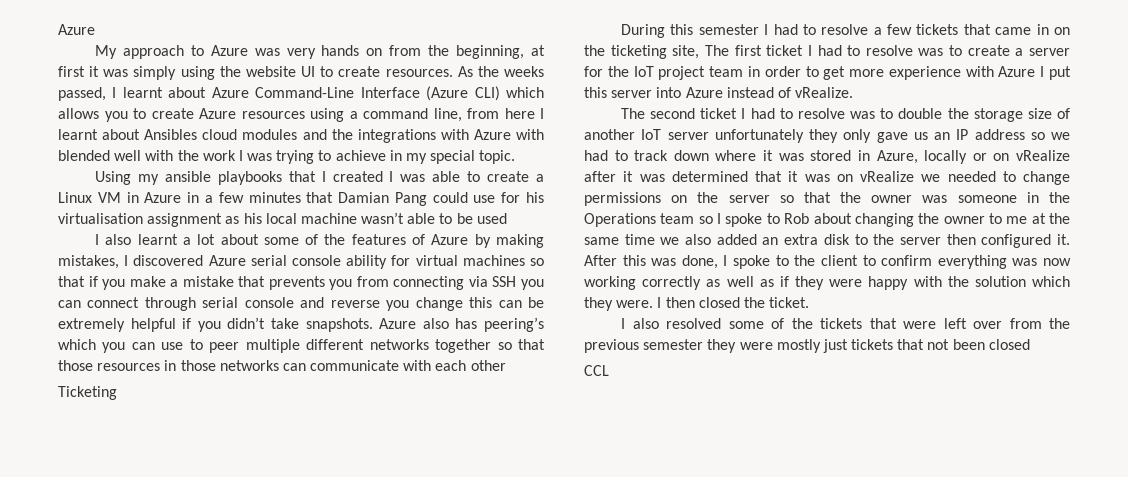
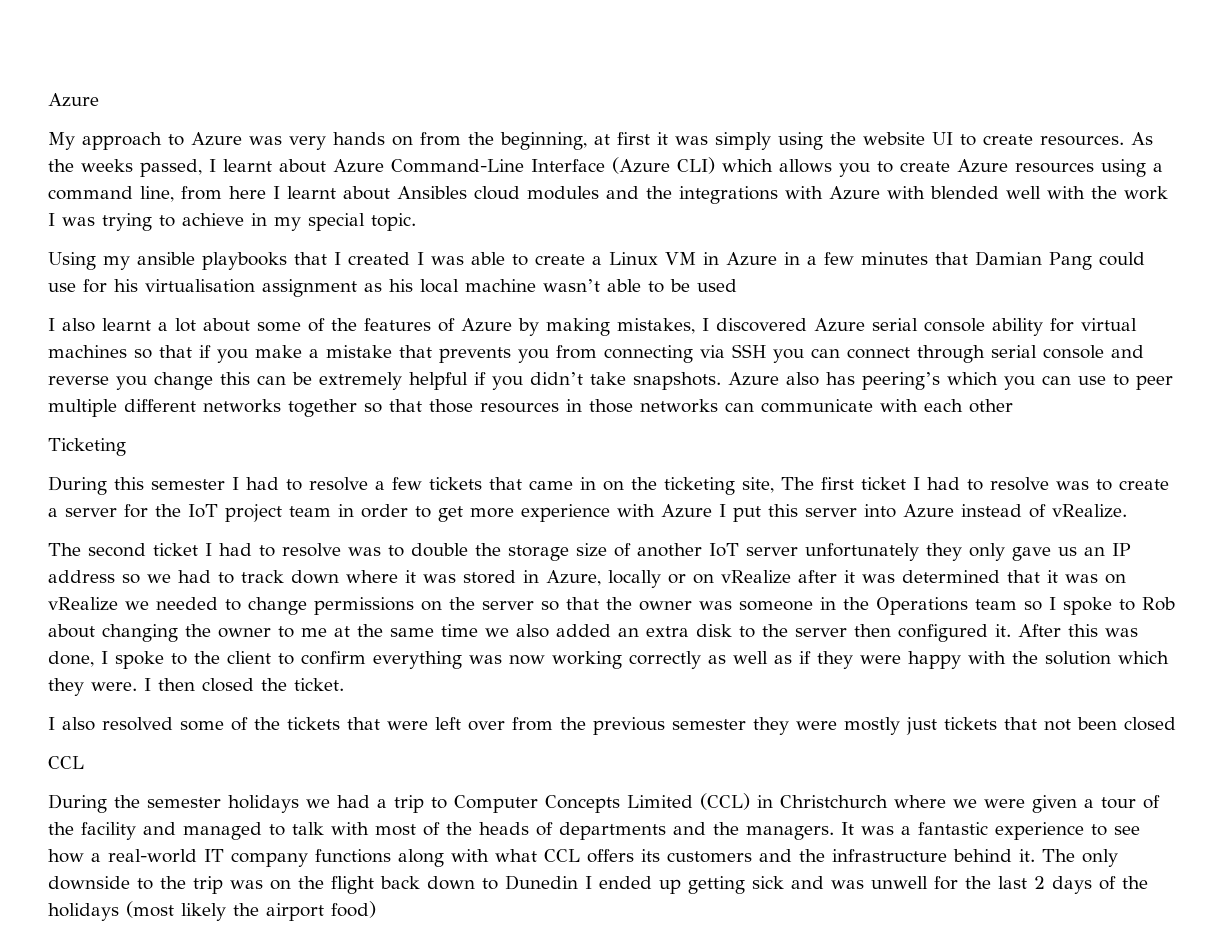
+ During the semester holidays we had a trip to Computer Concepts Limited (CCL) in Christchurch where we were given a tour of the facility and managed to talk with most of the heads of departments and the managers. It was a fantastic experience to see how a real-world IT company functions along with what CCL offers its customers and the infrastructure behind it. The only downside to the trip was on the flight back down to Dunedin I ended up getting sick and was unwell for the last 2 days of the holidays (most likely the airport food)

